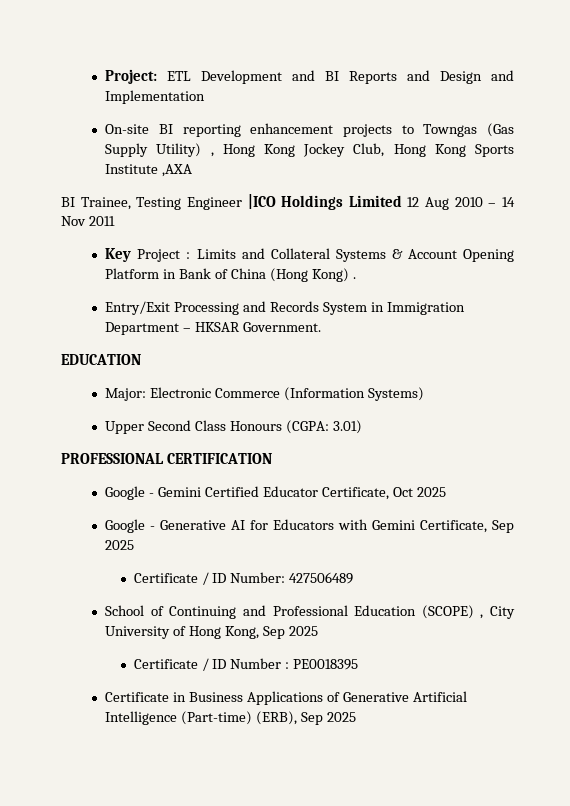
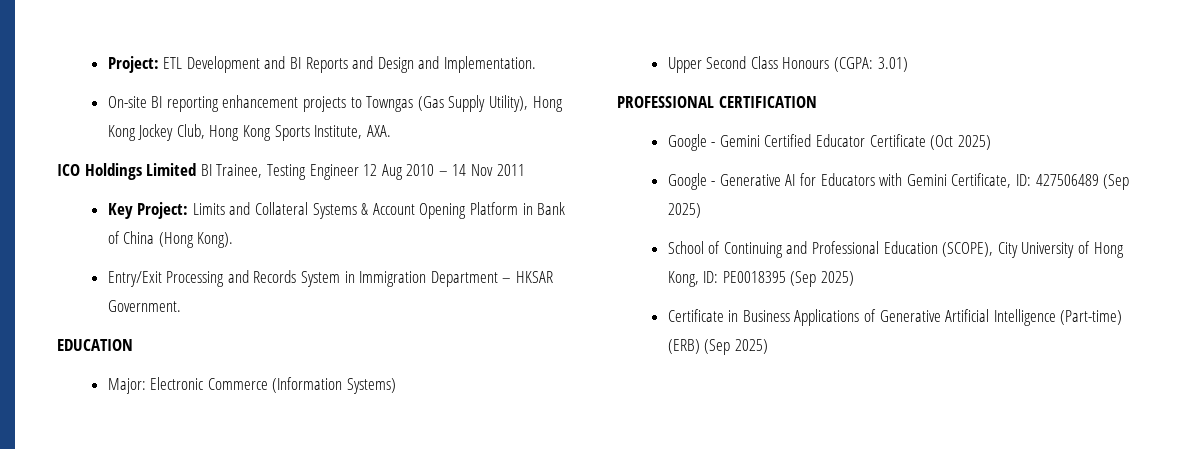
- Project: ETL Development and BI Reports and Design and Implementation
+ Project: ETL Development and BI Reports and Design and Implementation.
- On-site BI reporting enhancement projects to Towngas (Gas Supply Utility) , Hong Kong Jockey Club, Hong Kong Sports Institute ,AXA
- BI Trainee, Testing Engineer |ICO Holdings Limited 12 Aug 2010 – 14 Nov 2011
+ On-site BI reporting enhancement projects to Towngas (Gas Supply Utility), Hong Kong Jockey Club, Hong Kong Sports Institute, AXA.
+ ICO Holdings Limited BI Trainee, Testing Engineer 12 Aug 2010 – 14 Nov 2011
- Key Project : Limits and Collateral Systems & Account Opening Platform in Bank of China (Hong Kong) .
+ Key Project: Limits and Collateral Systems & Account Opening Platform in Bank of China (Hong Kong).
- Google - Gemini Certified Educator Certificate, Oct 2025
+ Google - Gemini Certified Educator Certificate (Oct 2025)
- Google - Generative AI for Educators with Gemini Certificate, Sep 2025
- Certificate / ID Number: 427506489
+ Google - Generative AI for Educators with Gemini Certificate, ID: 427506489 (Sep 2025)
- School of Continuing and Professional Education (SCOPE) , City University of Hong Kong, Sep 2025
- Certificate / ID Number : PE0018395
+ School of Continuing and Professional Education (SCOPE), City University of Hong Kong, ID: PE0018395 (Sep 2025)
- Certificate in Business Applications of Generative Artificial Intelligence (Part-time) (ERB), Sep 2025
+ Certificate in Business Applications of Generative Artificial Intelligence (Part-time) (ERB) (Sep 2025)

